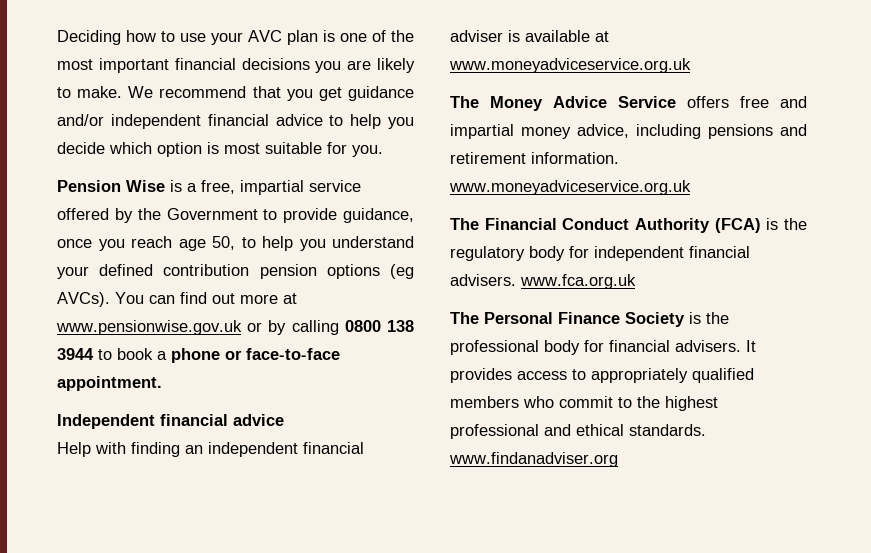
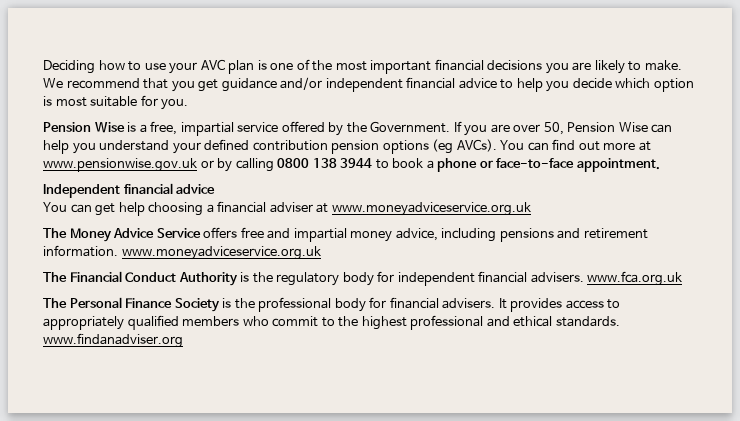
- Pension Wise is a free, impartial service offered by the Government to provide guidance, once you reach age 50, to help you understand your defined contribution pension options (eg AVCs).
+ Pension Wise is a free, impartial service offered by the Government. If you are over 50, Pension Wise can help you understand your defined contribution pension options (eg AVCs).
- Help with finding an independent financial adviser is available at www.moneyadviceservice.org.uk
+ You can get help choosing a financial adviser at www.moneyadviceservice.org.uk
- The Financial Conduct Authority (FCA) is the regulatory body for independent financial advisers. www.fca.org.uk
+ The Financial Conduct Authority is the regulatory body for independent financial advisers. www.fca.org.uk

